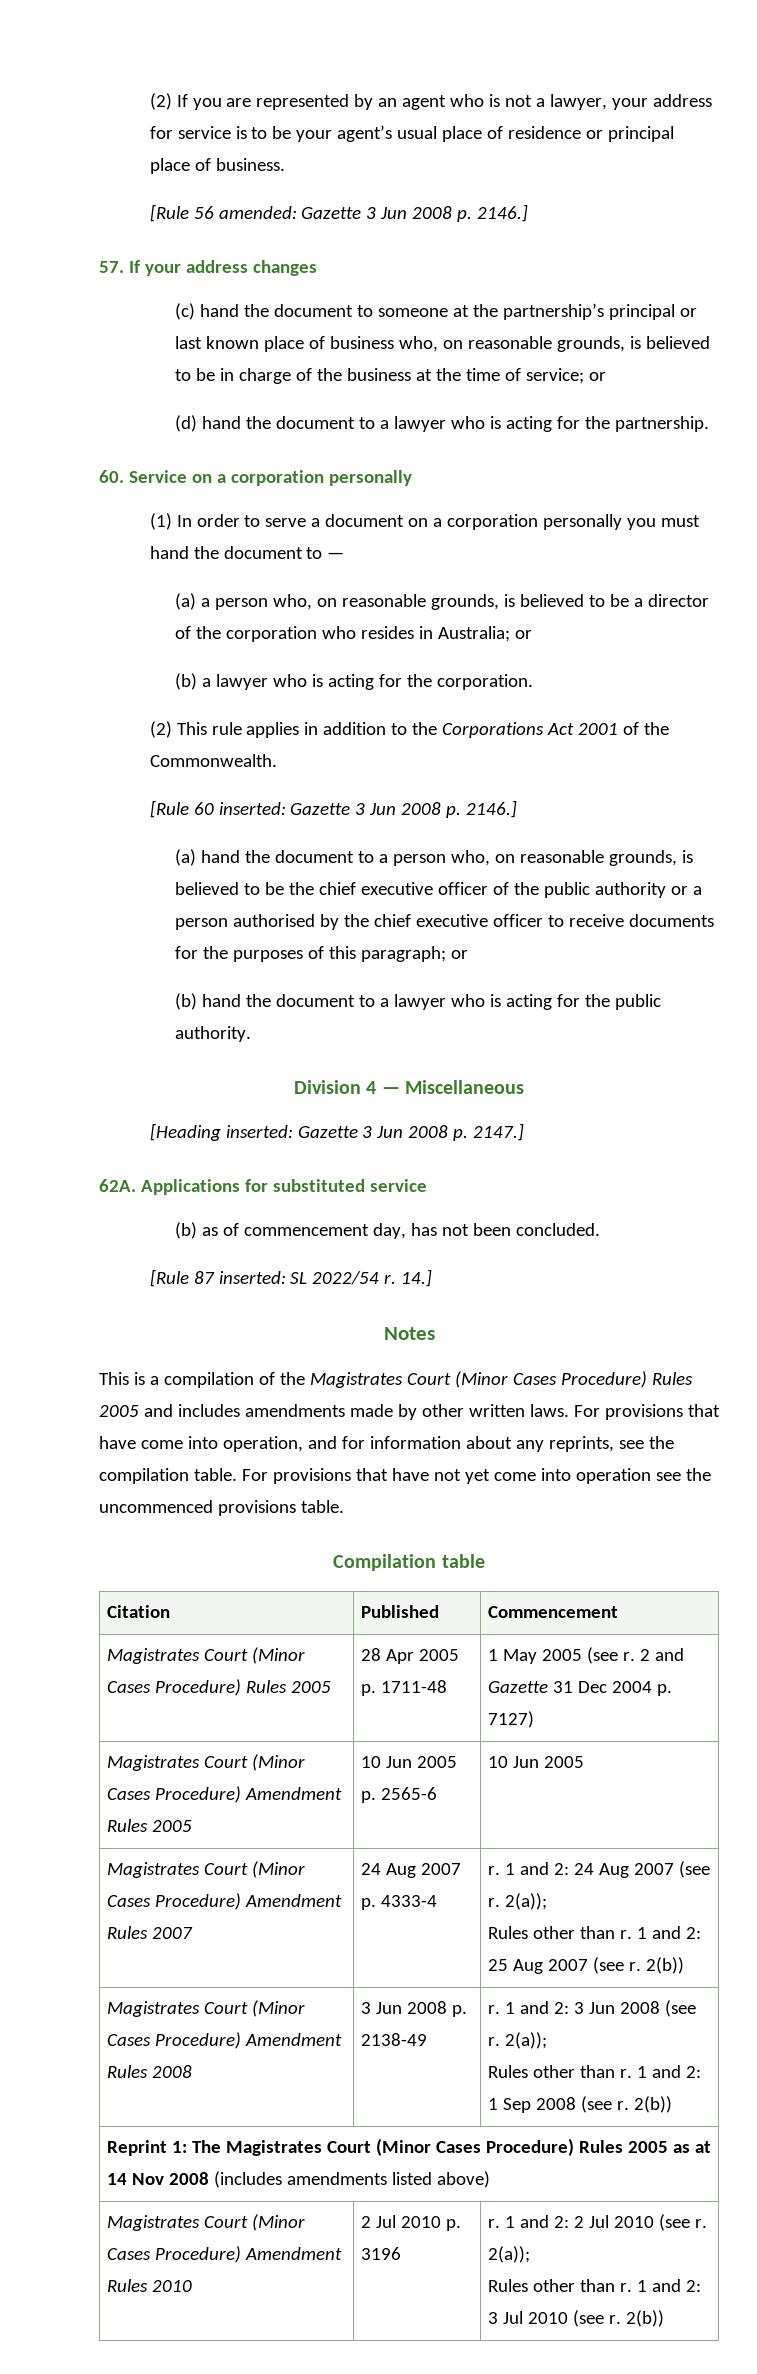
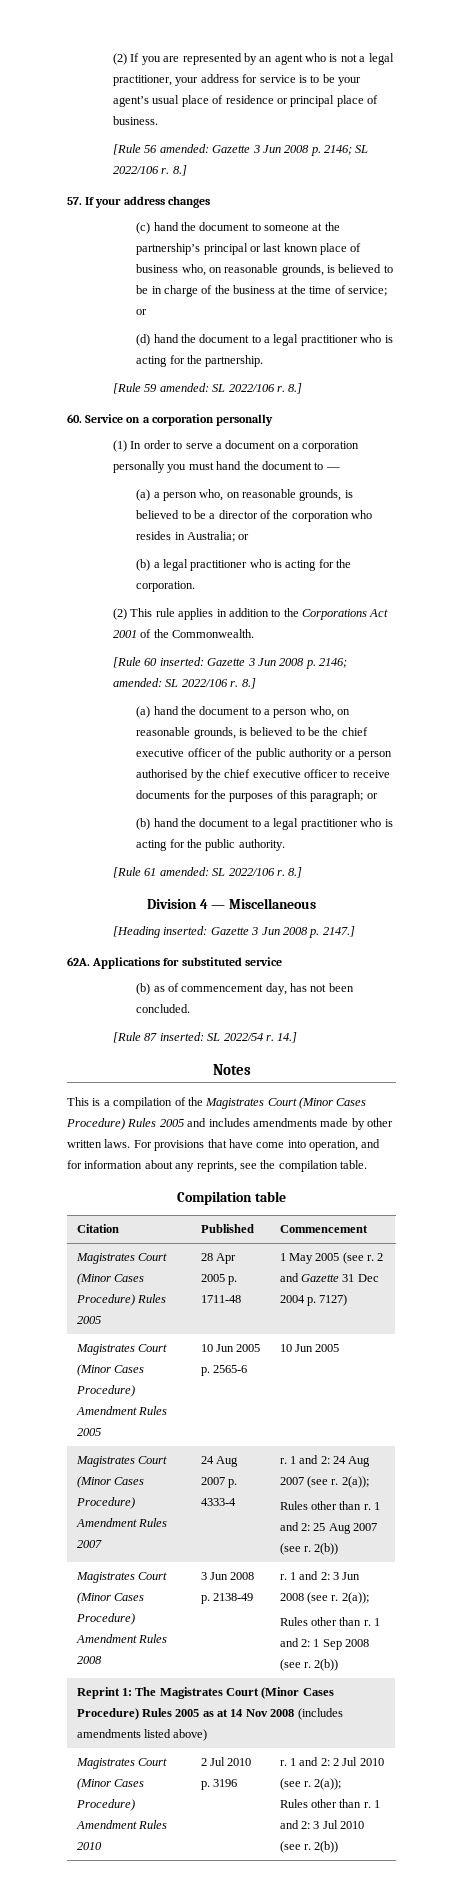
- (2) If you are represented by an agent who is not a lawyer, your address for service is to be your agent’s usual place of residence or principal place of business.
+ (2) If you are represented by an agent who is not a legal practitioner, your address for service is to be your agent’s usual place of residence or principal place of business.
- [Rule 56 amended: Gazette 3 Jun 2008 p. 2146.]
+ [Rule 56 amended: Gazette 3 Jun 2008 p. 2146; SL 2022/106 r. 8.]
- (d) hand the document to a lawyer who is acting for the partnership.
+ (d) hand the document to a legal practitioner who is acting for the partnership.
+ [Rule 59 amended: SL 2022/106 r. 8.]
- (b) a lawyer who is acting for the corporation.
+ (b) a legal practitioner who is acting for the corporation.
- [Rule 60 inserted: Gazette 3 Jun 2008 p. 2146.]
+ [Rule 60 inserted: Gazette 3 Jun 2008 p. 2146; amended: SL 2022/106 r. 8.]
- (b) hand the document to a lawyer who is acting for the public authority.
+ (b) hand the document to a legal practitioner who is acting for the public authority.
+ [Rule 61 amended: SL 2022/106 r. 8.]
- For provisions that have not yet come into operation see the uncommenced provisions table.

